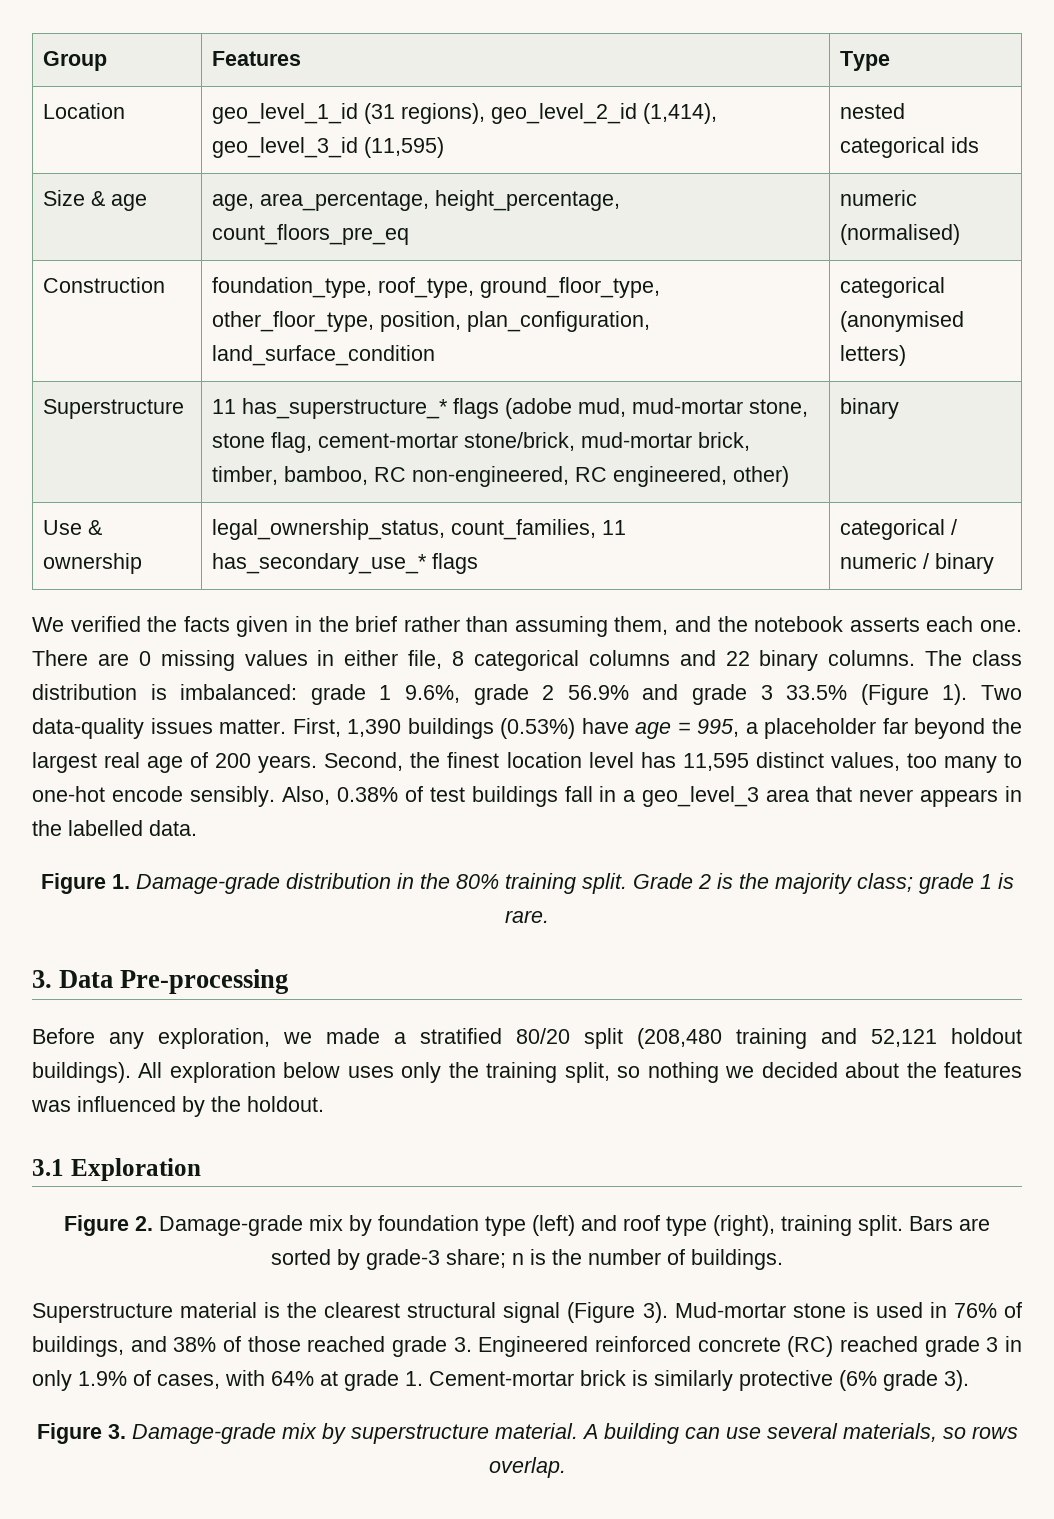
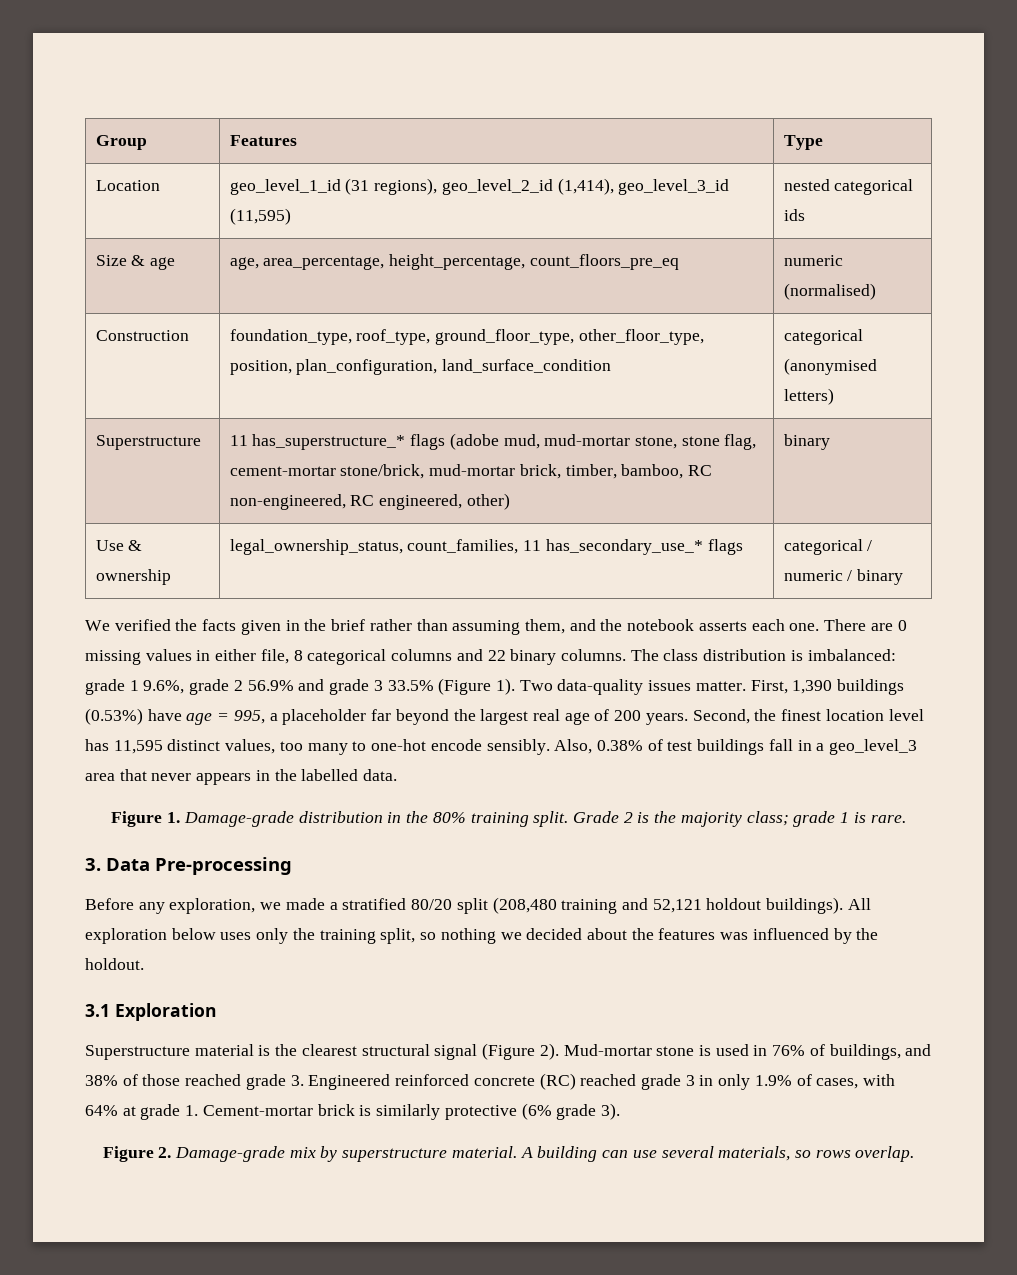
- Figure 2. Damage-grade mix by foundation type (left) and roof type (right), training split. Bars are sorted by grade-3 share; n is the number of buildings.
- Superstructure material is the clearest structural signal (Figure 3).
+ Superstructure material is the clearest structural signal (Figure 2).
- Figure 3. Damage-grade mix by superstructure material.
+ Figure 2. Damage-grade mix by superstructure material.

